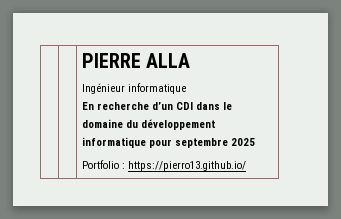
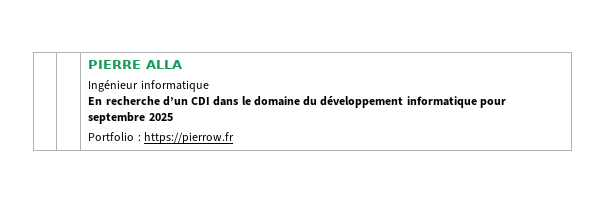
  | | PIERRE ALLA
  Ingénieur informatique
  En recherche d’un CDI dans le domaine du développement informatique pour septembre 2025
- Portfolio : https://pierro13.github.io/
+ Portfolio : https://pierrow.fr

